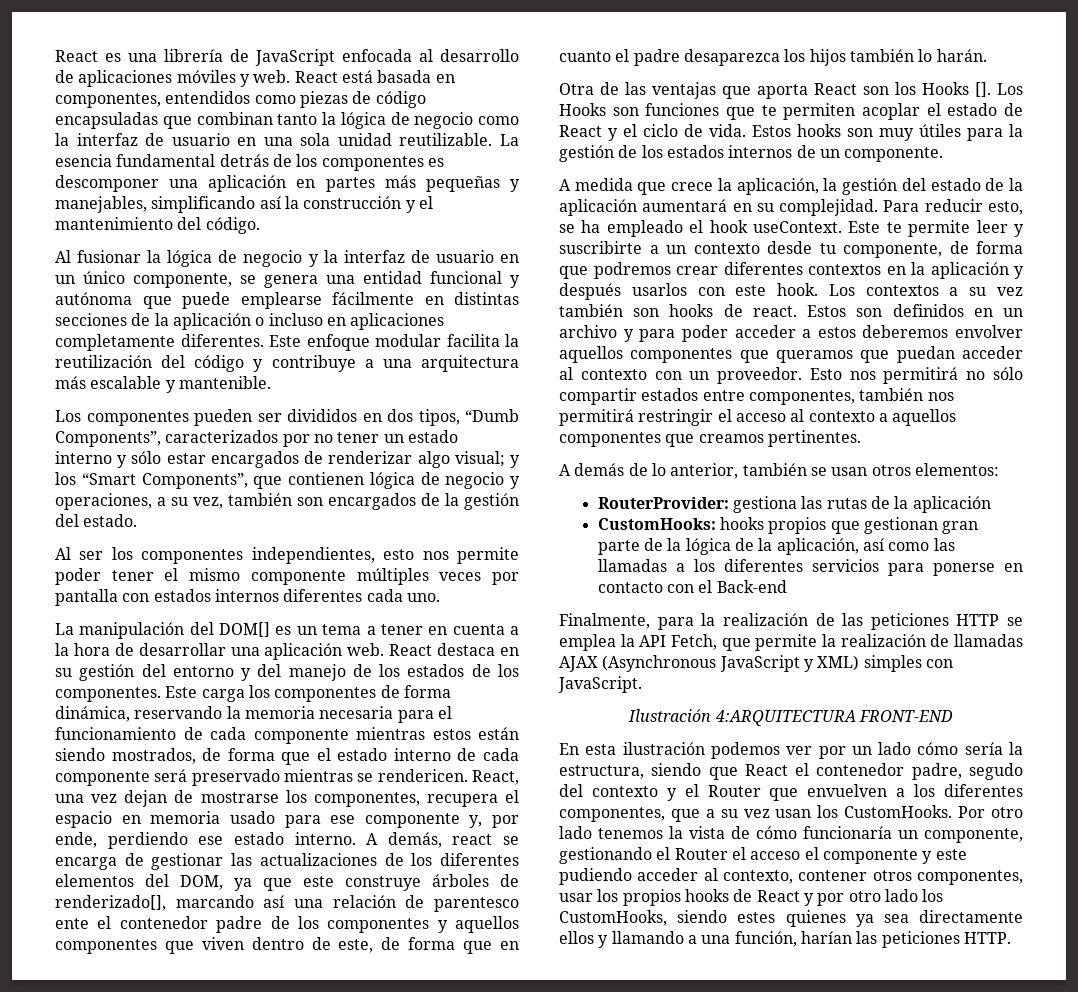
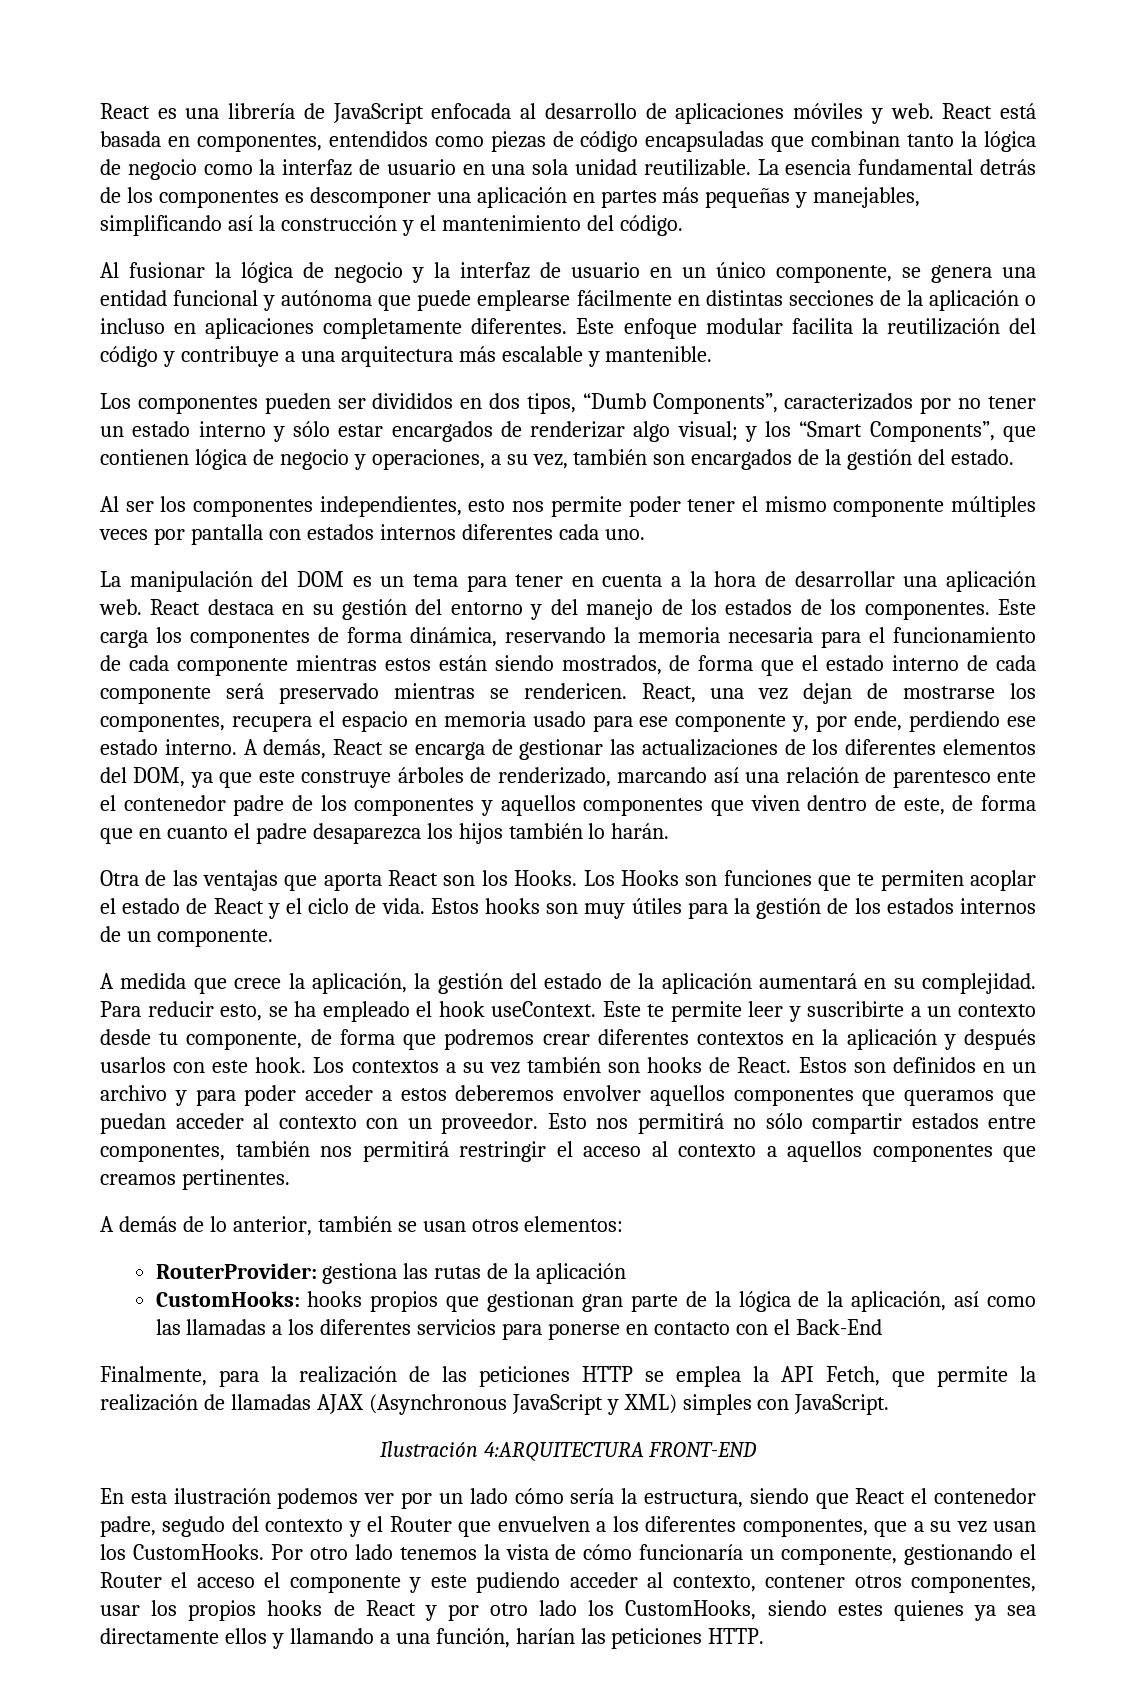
- La manipulación del DOM[] es un tema a tener en cuenta a la hora de desarrollar una aplicación web.
+ La manipulación del DOM es un tema para tener en cuenta a la hora de desarrollar una aplicación web.
- A demás, react se encarga de gestionar las actualizaciones de los diferentes elementos del DOM, ya que este construye árboles de renderizado[], marcando así una relación de parentesco ente el contenedor padre de los componentes y aquellos componentes que viven dentro de este, de forma que en cuanto el padre desaparezca los hijos también lo harán.
+ A demás, React se encarga de gestionar las actualizaciones de los diferentes elementos del DOM, ya que este construye árboles de renderizado, marcando así una relación de parentesco ente el contenedor padre de los componentes y aquellos componentes que viven dentro de este, de forma que en cuanto el padre desaparezca los hijos también lo harán.
- Otra de las ventajas que aporta React son los Hooks [].
+ Otra de las ventajas que aporta React son los Hooks.
- Los contextos a su vez también son hooks de react.
+ Los contextos a su vez también son hooks de React.
- CustomHooks: hooks propios que gestionan gran parte de la lógica de la aplicación, así como las llamadas a los diferentes servicios para ponerse en contacto con el Back-end
+ CustomHooks: hooks propios que gestionan gran parte de la lógica de la aplicación, así como las llamadas a los diferentes servicios para ponerse en contacto con el Back-End

